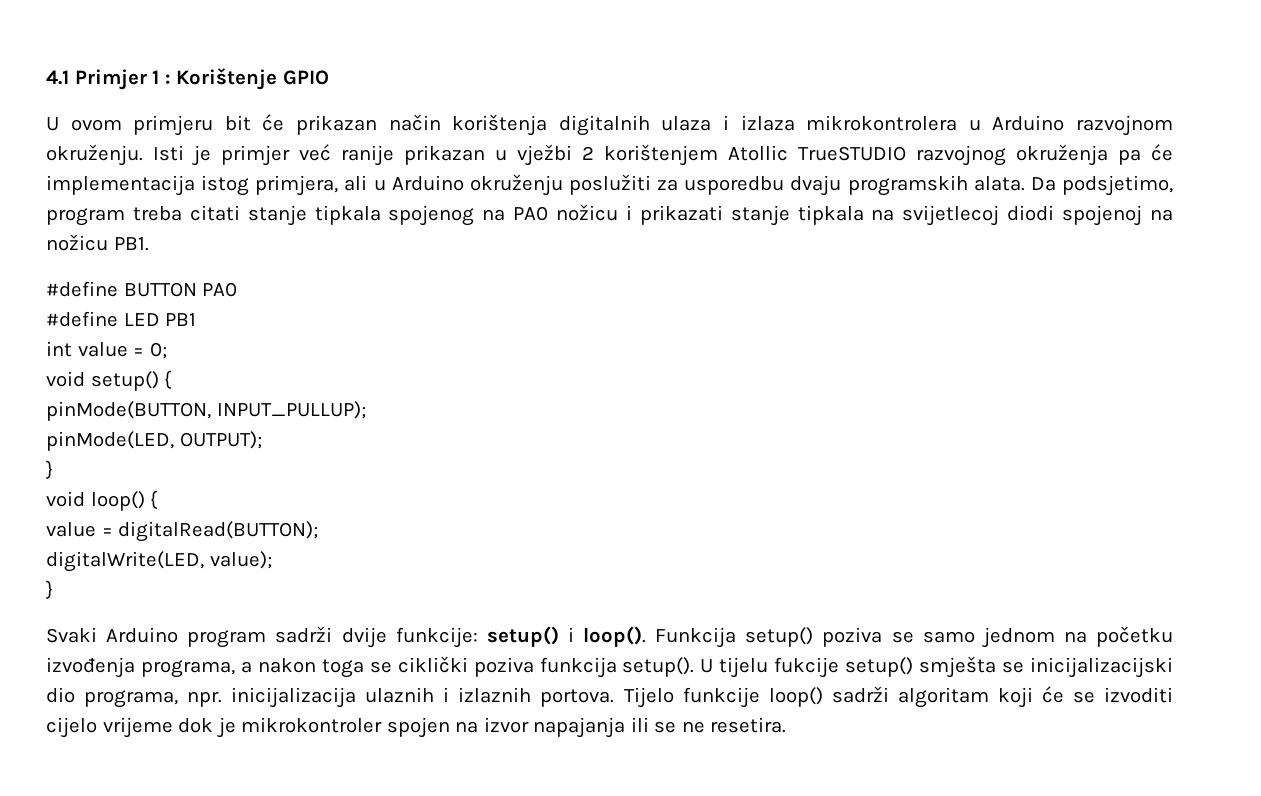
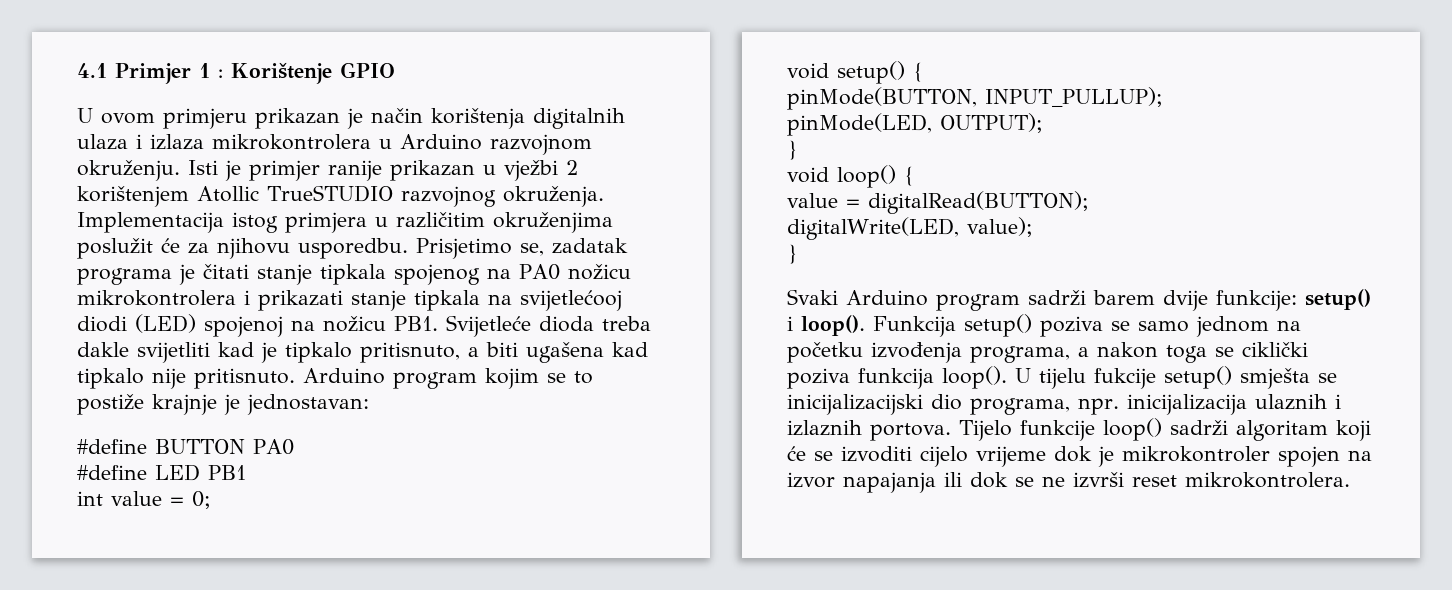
- U ovom primjeru bit će prikazan način korištenja digitalnih ulaza i izlaza mikrokontrolera u Arduino razvojnom okruženju.
+ U ovom primjeru prikazan je način korištenja digitalnih ulaza i izlaza mikrokontrolera u Arduino razvojnom okruženju.
- Isti je primjer već ranije prikazan u vježbi 2 korištenjem Atollic TrueSTUDIO razvojnog okruženja pa će implementacija istog primjera, ali u Arduino okruženju poslužiti za usporedbu dvaju programskih alata. Da podsjetimo, program treba citati stanje tipkala spojenog na PA0 nožicu i prikazati stanje tipkala na svijetlecoj diodi spojenoj na nožicu PB1.
+ Isti je primjer ranije prikazan u vježbi 2 korištenjem Atollic TrueSTUDIO razvojnog okruženja. Implementacija istog primjera u različitim okruženjima poslužit će za njihovu usporedbu. Prisjetimo se, zadatak programa je čitati stanje tipkala spojenog na PA0 nožicu mikrokontrolera i prikazati stanje tipkala na svijetlećooj diodi (LED) spojenoj na nožicu PB1. Svijetleće dioda treba dakle svijetliti kad je tipkalo pritisnuto, a biti ugašena kad tipkalo nije pritisnuto. Arduino program kojim se to postiže krajnje je jednostavan:
- Svaki Arduino program sadrži dvije funkcije: setup() i loop().
+ Svaki Arduino program sadrži barem dvije funkcije: setup() i loop().
- Funkcija setup() poziva se samo jednom na početku izvođenja programa, a nakon toga se ciklički poziva funkcija setup().
+ Funkcija setup() poziva se samo jednom na početku izvođenja programa, a nakon toga se ciklički poziva funkcija loop().
- Tijelo funkcije loop() sadrži algoritam koji će se izvoditi cijelo vrijeme dok je mikrokontroler spojen na izvor napajanja ili se ne resetira.
+ Tijelo funkcije loop() sadrži algoritam koji će se izvoditi cijelo vrijeme dok je mikrokontroler spojen na izvor napajanja ili dok se ne izvrši reset mikrokontrolera.

